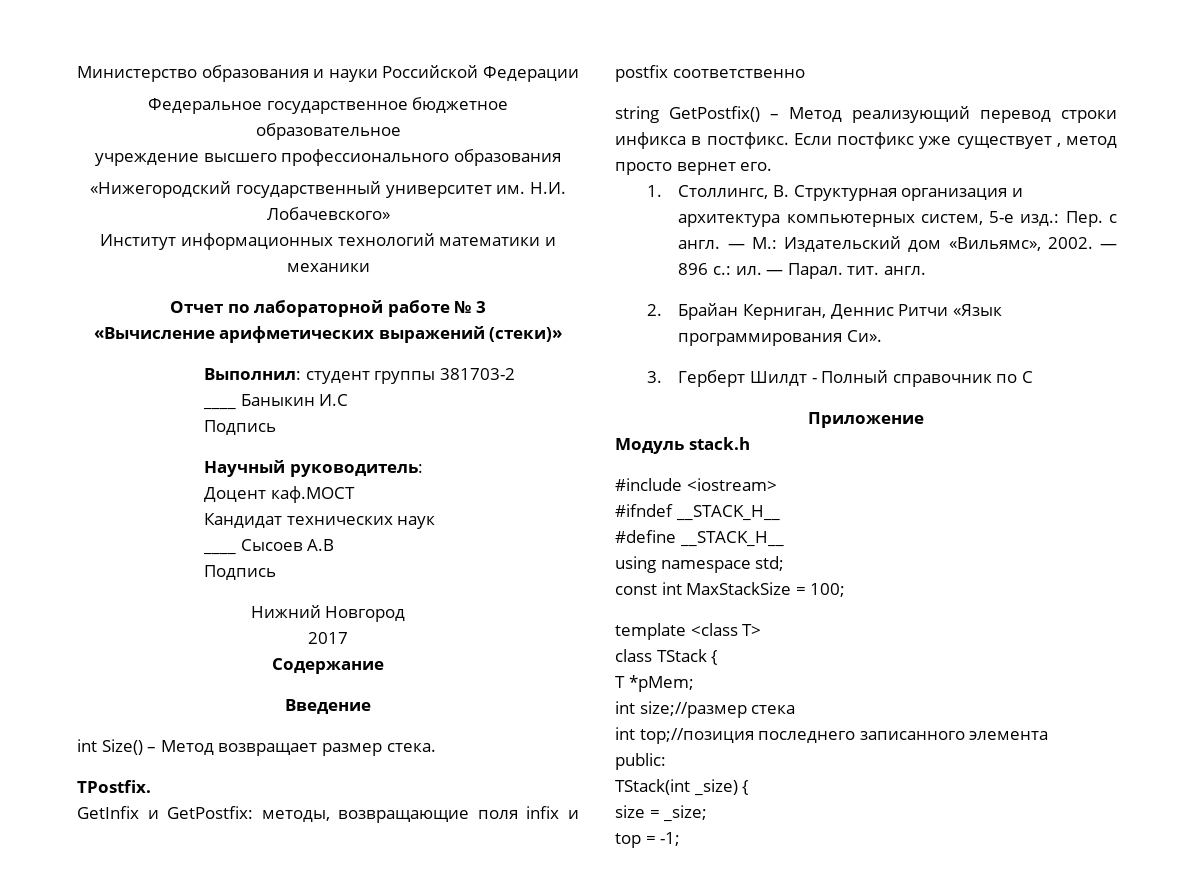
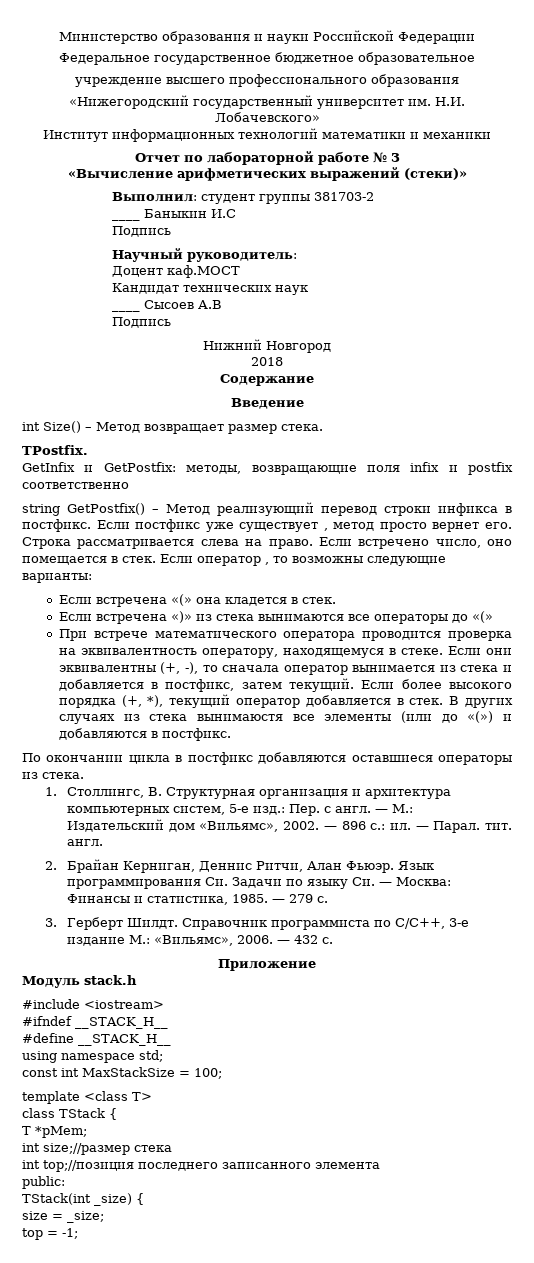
- 2017
+ 2018
+ Строка рассматривается слева на право. Если встречено число, оно помещается в стек. Если оператор , то возможны следующие варианты:
+ Если встречена «(» она кладется в стек.
+ Если встречена «)» из стека вынимаются все операторы до «(»
+ При встрече математического оператора проводится проверка на эквивалентность оператору, находящемуся в стеке. Если они эквивалентны (+, -), то сначала оператор вынимается из стека и добавляется в постфикс, затем текущий. Если более высокого порядка (+, *), текущий оператор добавляется в стек. В других случаях из стека вынимаюстя все элементы (или до «(») и добавляются в постфикс.
+ По окончании цикла в постфикс добавляются оставшиеся операторы из стека.
- 2. Брайан Керниган, Деннис Ритчи «Язык программирования Си».
- 3. Герберт Шилдт - Полный справочник по C
+ 2. Брайан Керниган, Деннис Ритчи, Алан Фьюэр. Язык программирования Си. Задачи по языку Си. — Москва: Финансы и статистика, 1985. — 279 с.
+ 3. Герберт Шилдт. Справочник программиста по C/C++, 3-е издание М.: «Вильямс», 2006. — 432 с.

